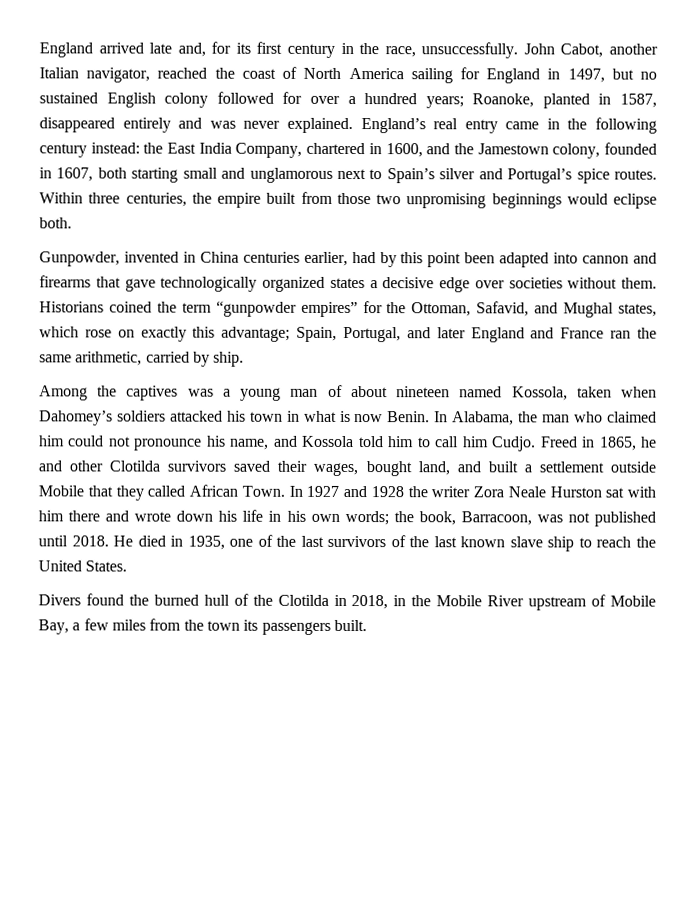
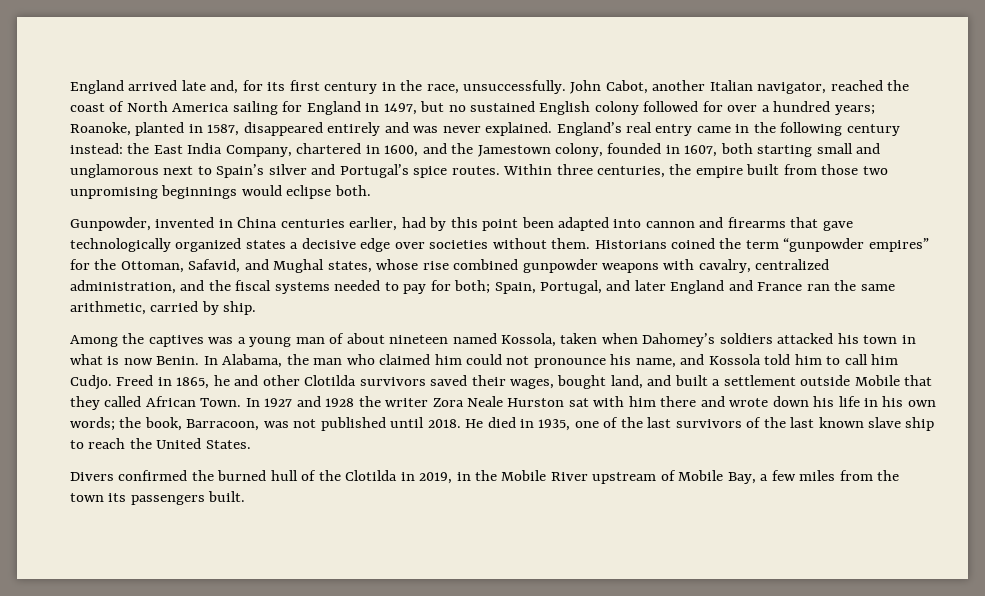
- Historians coined the term “gunpowder empires” for the Ottoman, Safavid, and Mughal states, which rose on exactly this advantage; Spain, Portugal, and later England and France ran the same arithmetic, carried by ship.
+ Historians coined the term “gunpowder empires” for the Ottoman, Safavid, and Mughal states, whose rise combined gunpowder weapons with cavalry, centralized administration, and the fiscal systems needed to pay for both; Spain, Portugal, and later England and France ran the same arithmetic, carried by ship.
- Divers found the burned hull of the Clotilda in 2018, in the Mobile River upstream of Mobile Bay, a few miles from the town its passengers built.
+ Divers confirmed the burned hull of the Clotilda in 2019, in the Mobile River upstream of Mobile Bay, a few miles from the town its passengers built.

